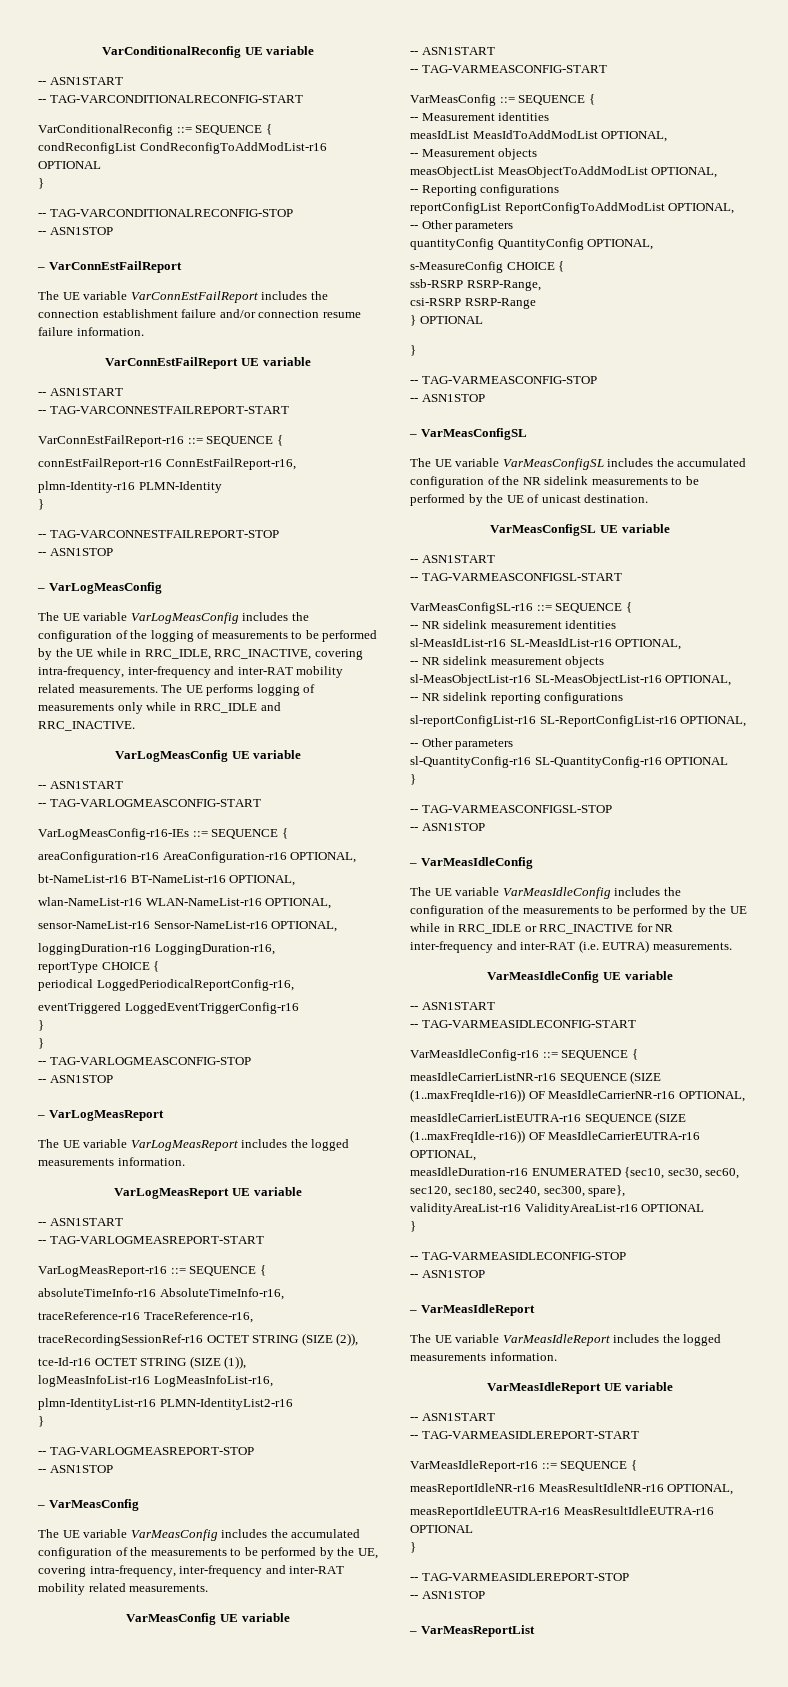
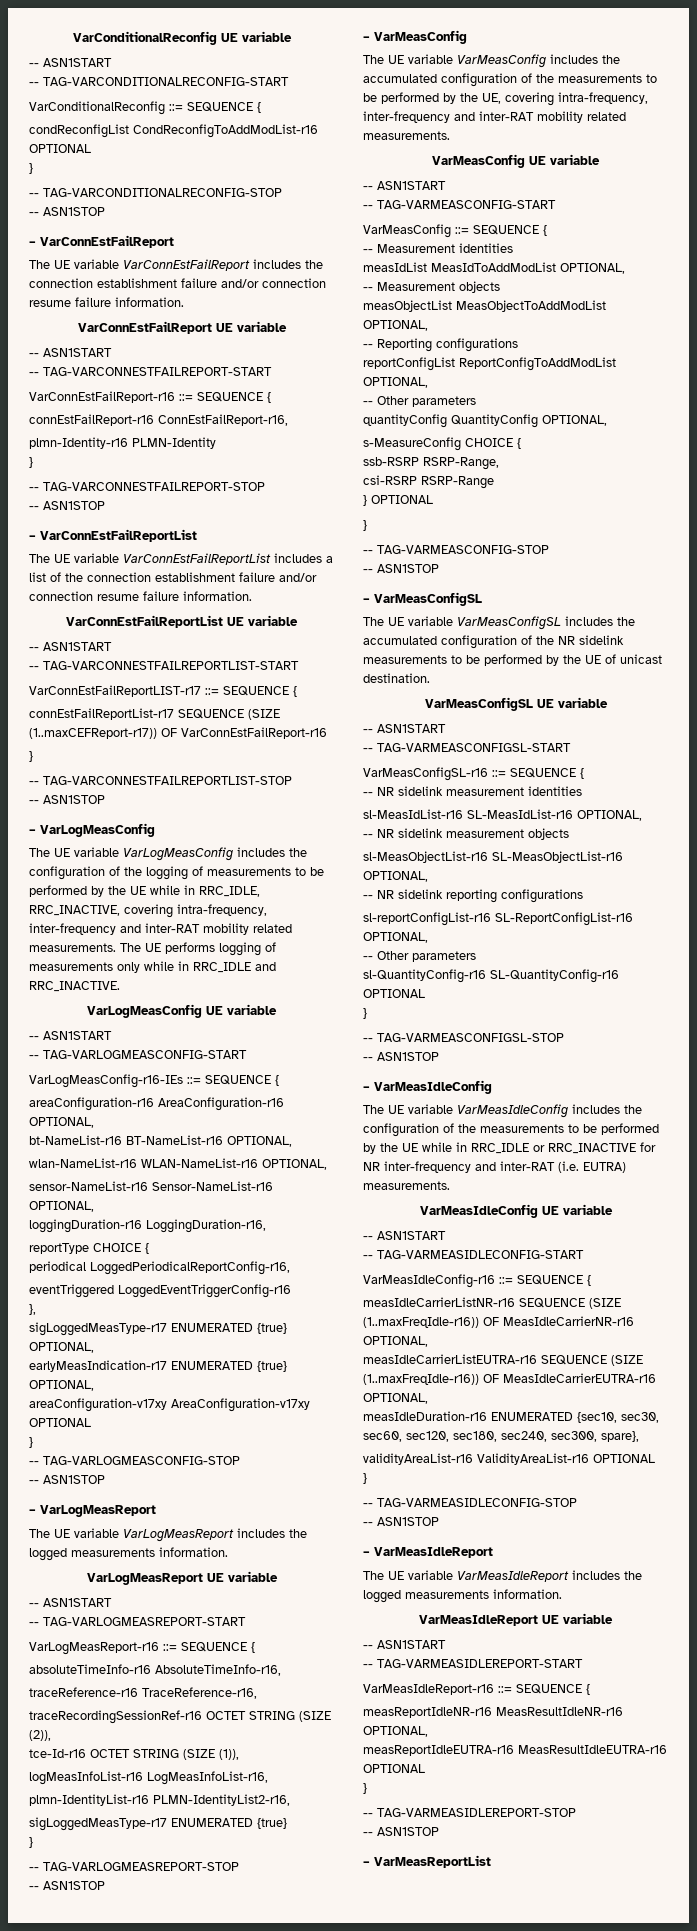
+ – VarConnEstFailReportList
+ The UE variable VarConnEstFailReportList includes a list of the connection establishment failure and/or connection resume failure information.
+ VarConnEstFailReportList UE variable
+ -- ASN1START
+ -- TAG-VARCONNESTFAILREPORTLIST-START
+ VarConnEstFailReportLIST-r17 ::= SEQUENCE {
+ connEstFailReportList-r17 SEQUENCE (SIZE (1..maxCEFReport-r17)) OF VarConnEstFailReport-r16
+ }
+ -- TAG-VARCONNESTFAILREPORTLIST-STOP
+ -- ASN1STOP
  eventTriggered LoggedEventTriggerConfig-r16
- }
+ },
+ sigLoggedMeasType-r17 ENUMERATED {true} OPTIONAL,
+ earlyMeasIndication-r17 ENUMERATED {true} OPTIONAL,
+ areaConfiguration-v17xy AreaConfiguration-v17xy OPTIONAL
- plmn-IdentityList-r16 PLMN-IdentityList2-r16
+ plmn-IdentityList-r16 PLMN-IdentityList2-r16,
+ sigLoggedMeasType-r17 ENUMERATED {true}

